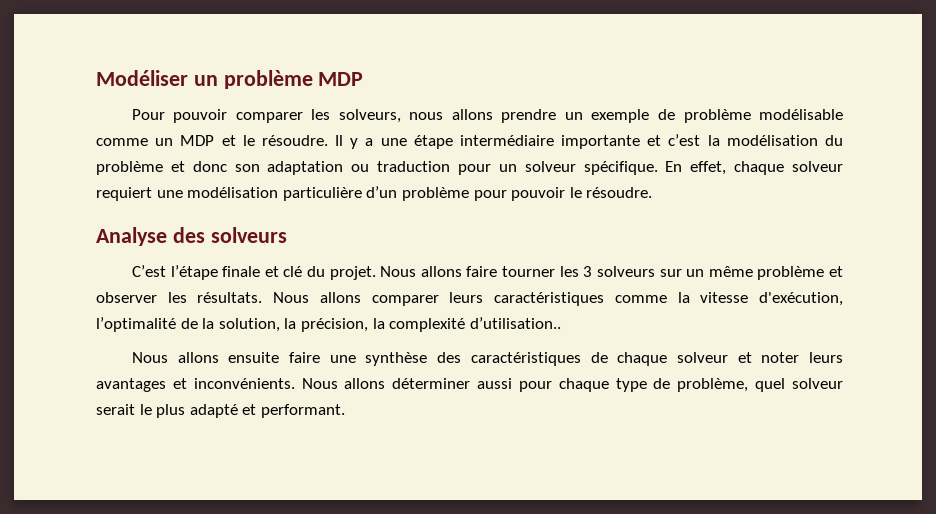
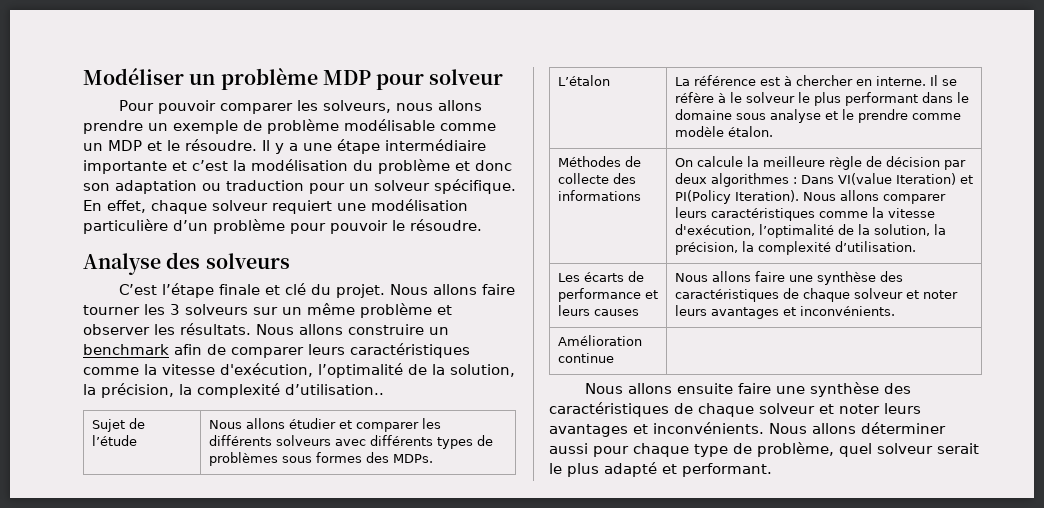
- Modéliser un problème MDP
+ Modéliser un problème MDP pour solveur
- Nous allons comparer leurs caractéristiques comme la vitesse d'exécution, l’optimalité de la solution, la précision, la complexité d’utilisation..
+ Nous allons construire un benchmark afin de comparer leurs caractéristiques comme la vitesse d'exécution, l’optimalité de la solution, la précision, la complexité d’utilisation..
+ Sujet de l’étude | Nous allons étudier et comparer les différents solveurs avec différents types de problèmes sous formes des MDPs.
+ L’étalon | La référence est à chercher en interne. Il se réfère à le solveur le plus performant dans le domaine sous analyse et le prendre comme modèle étalon.
+ Méthodes de collecte des informations | On calcule la meilleure règle de décision par deux algorithmes : Dans VI(value Iteration) et PI(Policy Iteration). Nous allons comparer leurs caractéristiques comme la vitesse d'exécution, l’optimalité de la solution, la précision, la complexité d’utilisation.
+ Les écarts de performance et leurs causes | Nous allons faire une synthèse des caractéristiques de chaque solveur et noter leurs avantages et inconvénients.
+ Amélioration continue |

